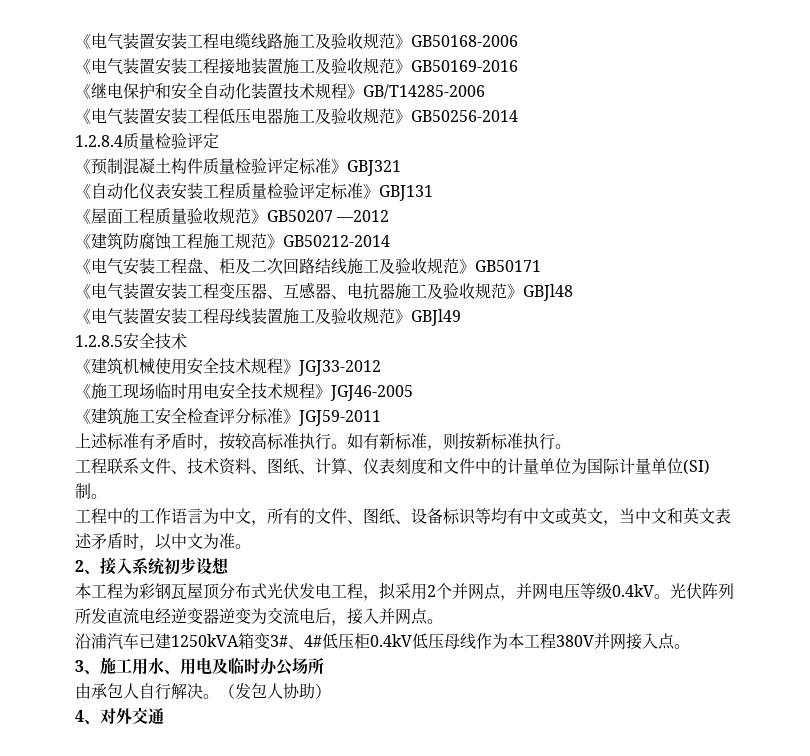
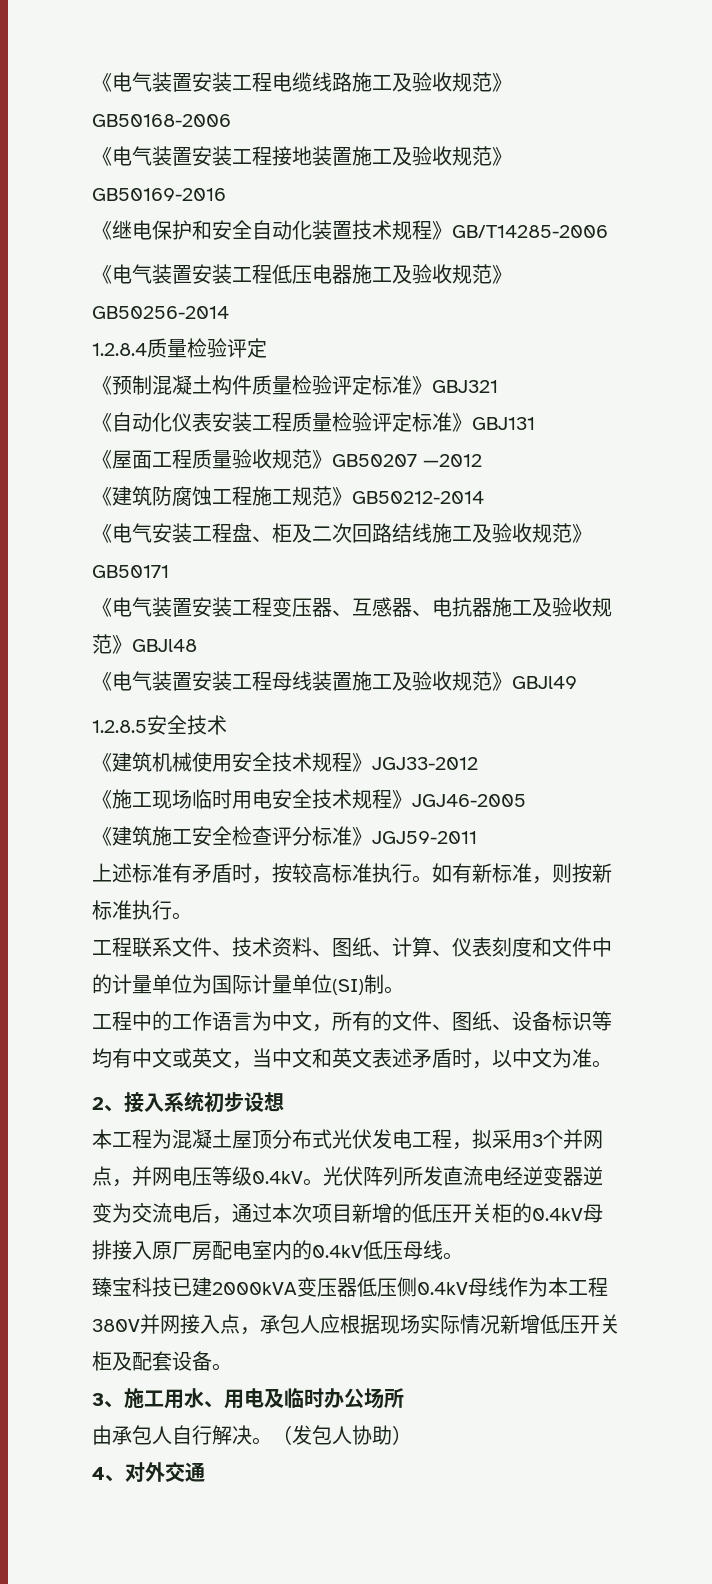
- 本工程为彩钢瓦屋顶分布式光伏发电工程，拟采用2个并网点，并网电压等级0.4kV。
+ 本工程为混凝土屋顶分布式光伏发电工程，拟采用3个并网点，并网电压等级0.4kV。
- 光伏阵列所发直流电经逆变器逆变为交流电后，接入并网点。
- 沿浦汽车已建1250kVA箱变3#、4#低压柜0.4kV低压母线作为本工程380V并网接入点。
+ 光伏阵列所发直流电经逆变器逆变为交流电后，通过本次项目新增的低压开关柜的0.4kV母排接入原厂房配电室内的0.4kV低压母线。
+ 臻宝科技已建2000kVA变压器低压侧0.4kV母线作为本工程380V并网接入点，承包人应根据现场实际情况新增低压开关柜及配套设备。

